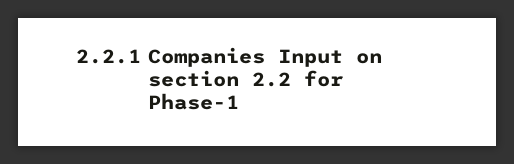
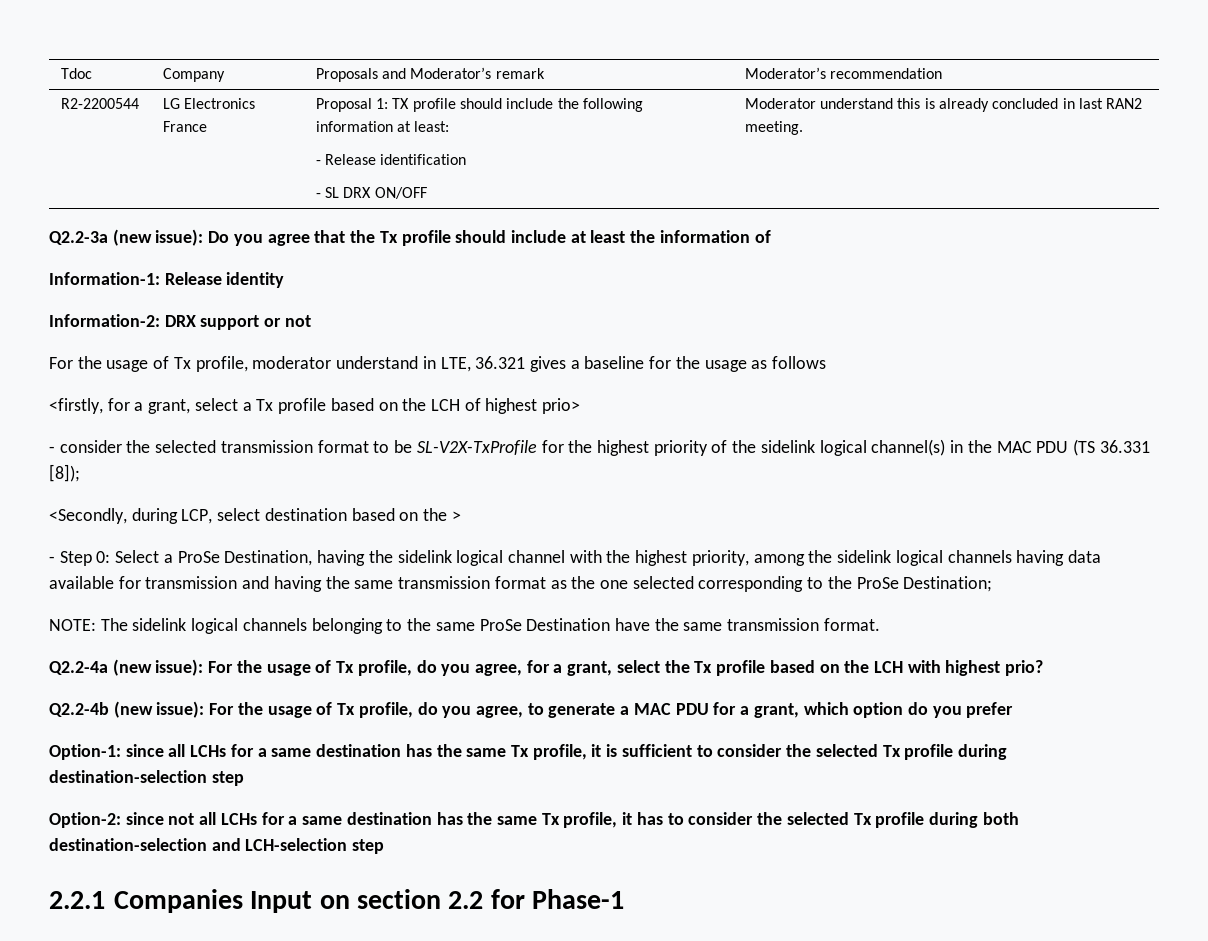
+ Tdoc | Company | Proposals and Moderator’s remark | Moderator’s recommendation
+ R2-2200544 | LG Electronics France | Proposal 1: TX profile should include the following information at least:
+ - Release identification
+ - SL DRX ON/OFF | Moderator understand this is already concluded in last RAN2 meeting.
+ Q2.2-3a (new issue): Do you agree that the Tx profile should include at least the information of
+ Information-1: Release identity
+ Information-2: DRX support or not
+ For the usage of Tx profile, moderator understand in LTE, 36.321 gives a baseline for the usage as follows
+ <firstly, for a grant, select a Tx profile based on the LCH of highest prio>
+ - consider the selected transmission format to be SL-V2X-TxProfile for the highest priority of the sidelink logical channel(s) in the MAC PDU (TS 36.331 [8]);
+ <Secondly, during LCP, select destination based on the >
+ - Step 0: Select a ProSe Destination, having the sidelink logical channel with the highest priority, among the sidelink logical channels having data available for transmission and having the same transmission format as the one selected corresponding to the ProSe Destination;
+ NOTE: The sidelink logical channels belonging to the same ProSe Destination have the same transmission format.
+ Q2.2-4a (new issue): For the usage of Tx profile, do you agree, for a grant, select the Tx profile based on the LCH with highest prio?
+ Q2.2-4b (new issue): For the usage of Tx profile, do you agree, to generate a MAC PDU for a grant, which option do you prefer
+ Option-1: since all LCHs for a same destination has the same Tx profile, it is sufficient to consider the selected Tx profile during destination-selection step
+ Option-2: since not all LCHs for a same destination has the same Tx profile, it has to consider the selected Tx profile during both destination-selection and LCH-selection step

